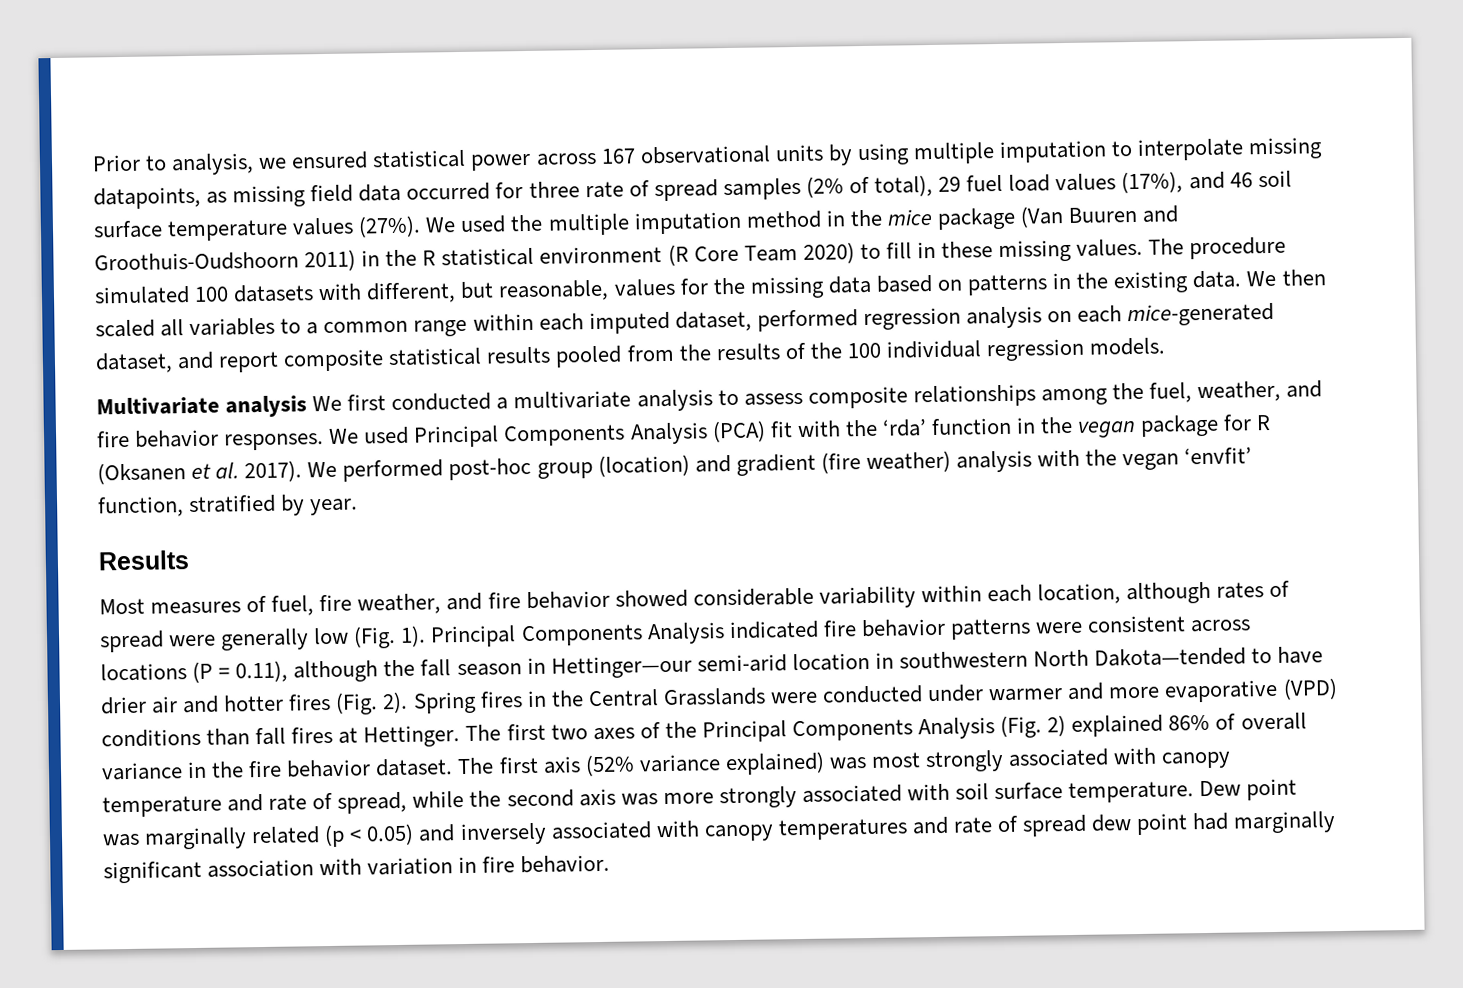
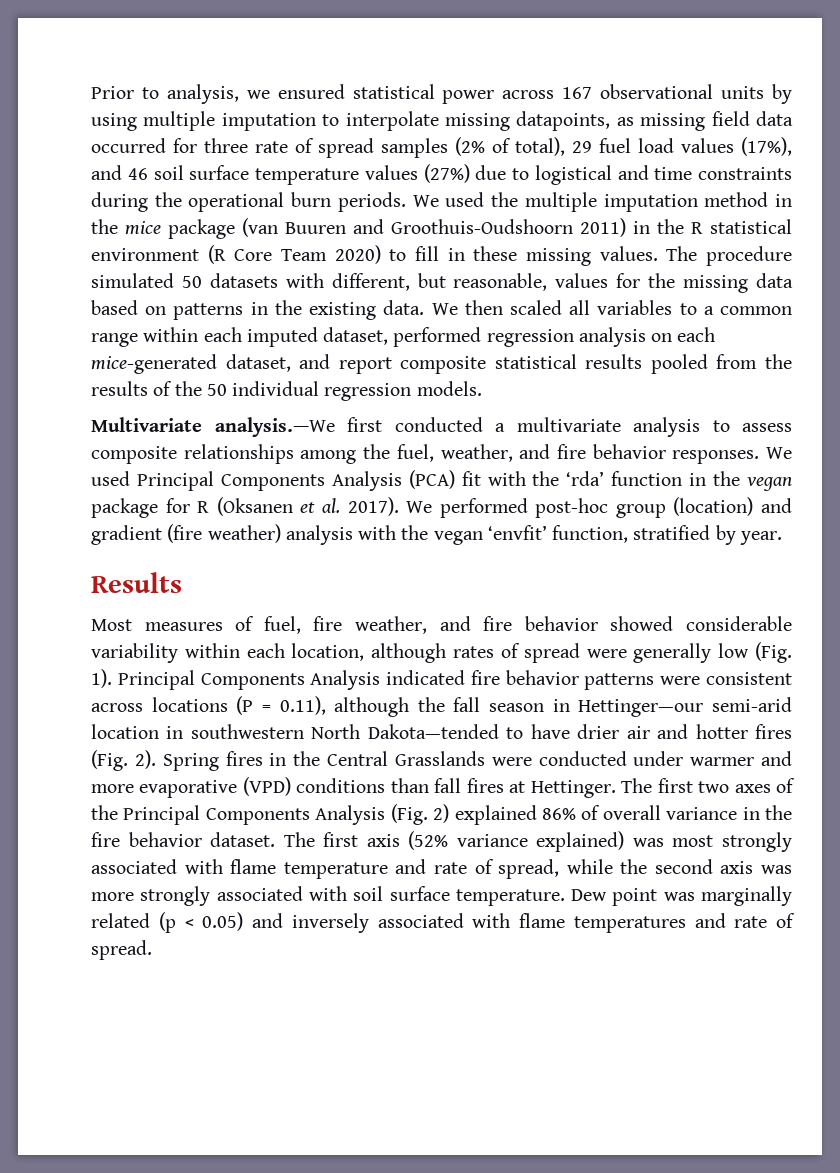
- Prior to analysis, we ensured statistical power across 167 observational units by using multiple imputation to interpolate missing datapoints, as missing field data occurred for three rate of spread samples (2% of total), 29 fuel load values (17%), and 46 soil surface temperature values (27%).
+ Prior to analysis, we ensured statistical power across 167 observational units by using multiple imputation to interpolate missing datapoints, as missing field data occurred for three rate of spread samples (2% of total), 29 fuel load values (17%), and 46 soil surface temperature values (27%) due to logistical and time constraints during the operational burn periods.
- We used the multiple imputation method in the mice package (Van Buuren and Groothuis-Oudshoorn 2011) in the R statistical environment (R Core Team 2020) to fill in these missing values.
+ We used the multiple imputation method in the mice package (van Buuren and Groothuis-Oudshoorn 2011) in the R statistical environment (R Core Team 2020) to fill in these missing values.
- The procedure simulated 100 datasets with different, but reasonable, values for the missing data based on patterns in the existing data.
+ The procedure simulated 50 datasets with different, but reasonable, values for the missing data based on patterns in the existing data.
- We then scaled all variables to a common range within each imputed dataset, performed regression analysis on each mice-generated dataset, and report composite statistical results pooled from the results of the 100 individual regression models.
+ We then scaled all variables to a common range within each imputed dataset, performed regression analysis on each mice-generated dataset, and report composite statistical results pooled from the results of the 50 individual regression models.
- Multivariate analysis We first conducted a multivariate analysis to assess composite relationships among the fuel, weather, and fire behavior responses.
+ Multivariate analysis.—We first conducted a multivariate analysis to assess composite relationships among the fuel, weather, and fire behavior responses.
- The first axis (52% variance explained) was most strongly associated with canopy temperature and rate of spread, while the second axis was more strongly associated with soil surface temperature.
+ The first axis (52% variance explained) was most strongly associated with flame temperature and rate of spread, while the second axis was more strongly associated with soil surface temperature.
- Dew point was marginally related (p < 0.05) and inversely associated with canopy temperatures and rate of spread dew point had marginally significant association with variation in fire behavior.
+ Dew point was marginally related (p < 0.05) and inversely associated with flame temperatures and rate of spread.

